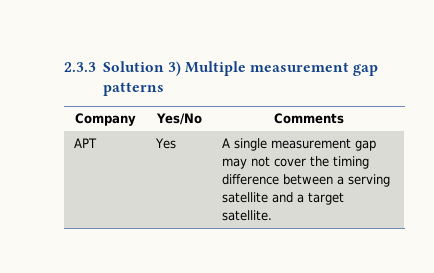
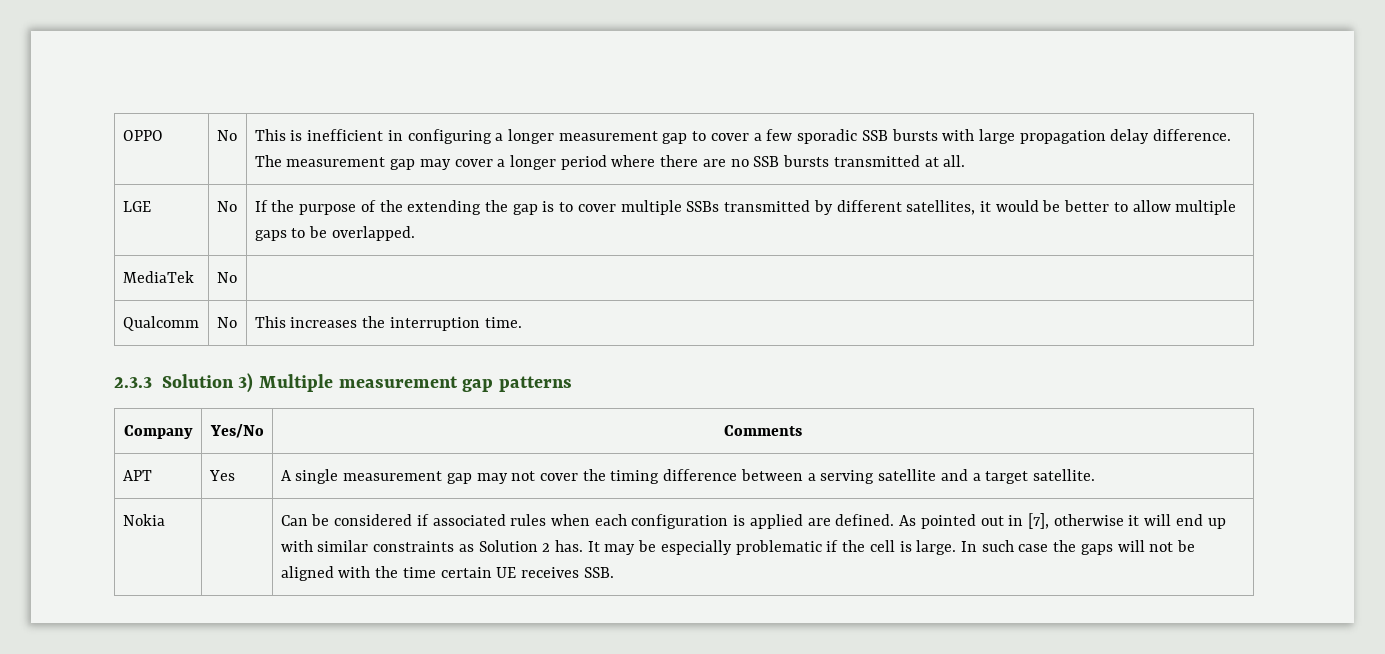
+ OPPO | No | This is inefficient in configuring a longer measurement gap to cover a few sporadic SSB bursts with large propagation delay difference. The measurement gap may cover a longer period where there are no SSB bursts transmitted at all.
+ LGE | No | If the purpose of the extending the gap is to cover multiple SSBs transmitted by different satellites, it would be better to allow multiple gaps to be overlapped.
+ MediaTek | No |
+ Qualcomm | No | This increases the interruption time.
+ Nokia | | Can be considered if associated rules when each configuration is applied are defined. As pointed out in [7], otherwise it will end up with similar constraints as Solution 2 has. It may be especially problematic if the cell is large. In such case the gaps will not be aligned with the time certain UE receives SSB.

